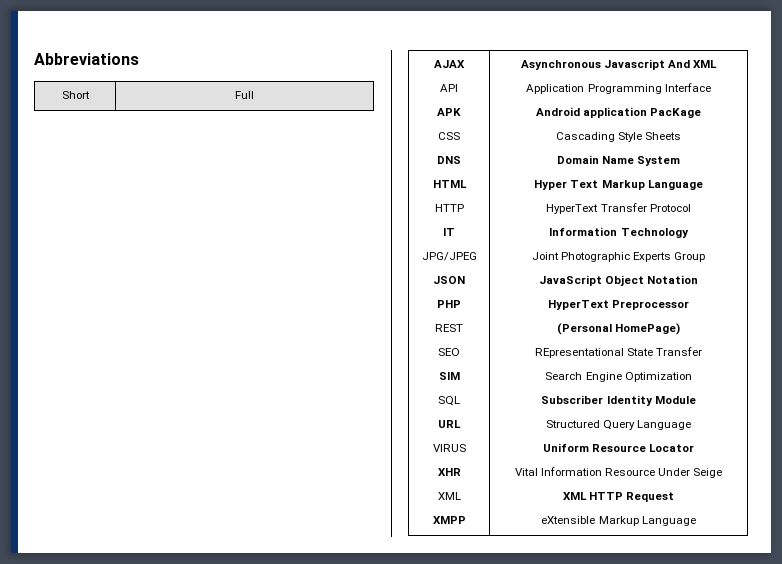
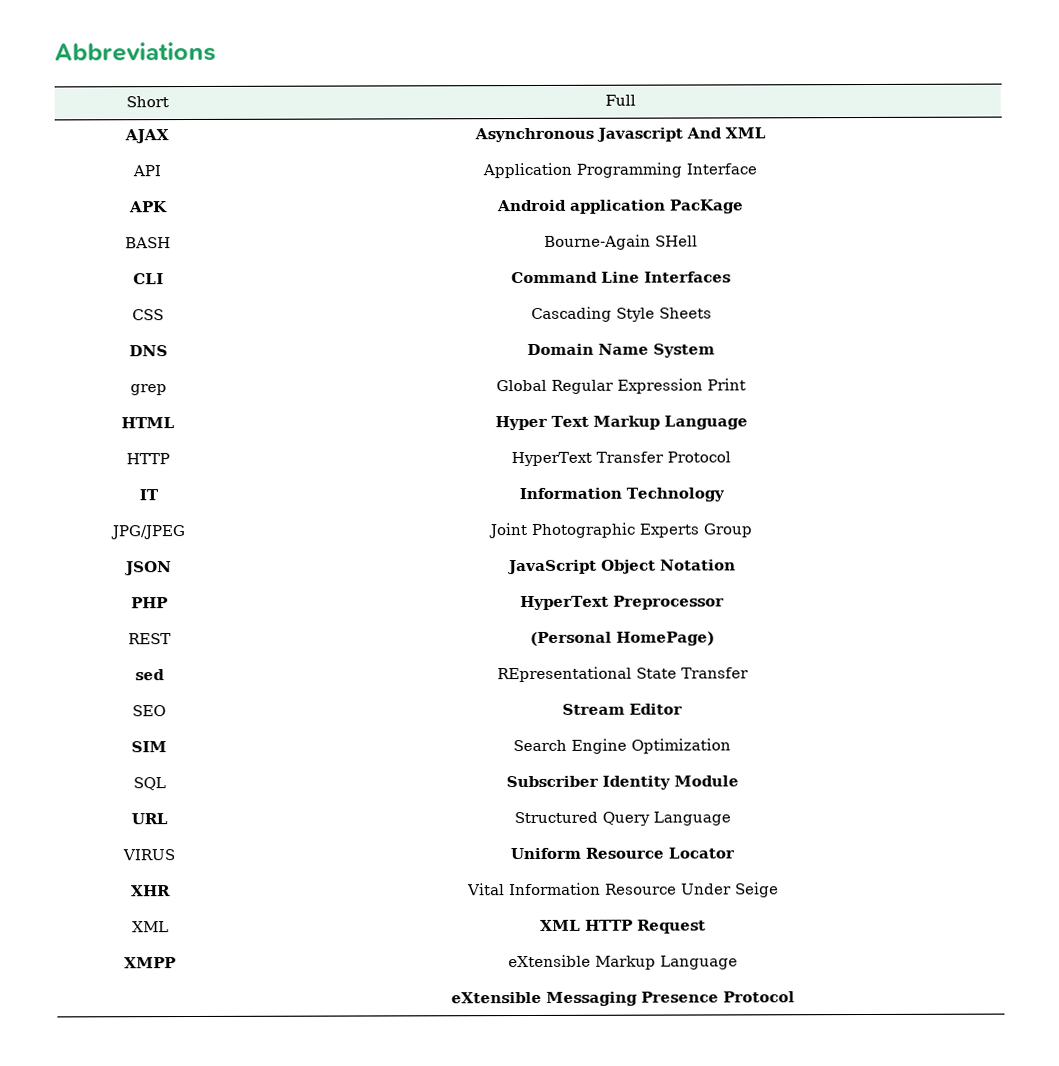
+ BASH
+ CLI
+ grep
+ sed
+ Bourne-Again SHell
+ Command Line Interfaces
+ Global Regular Expression Print
+ Stream Editor
+ eXtensible Messaging Presence Protocol

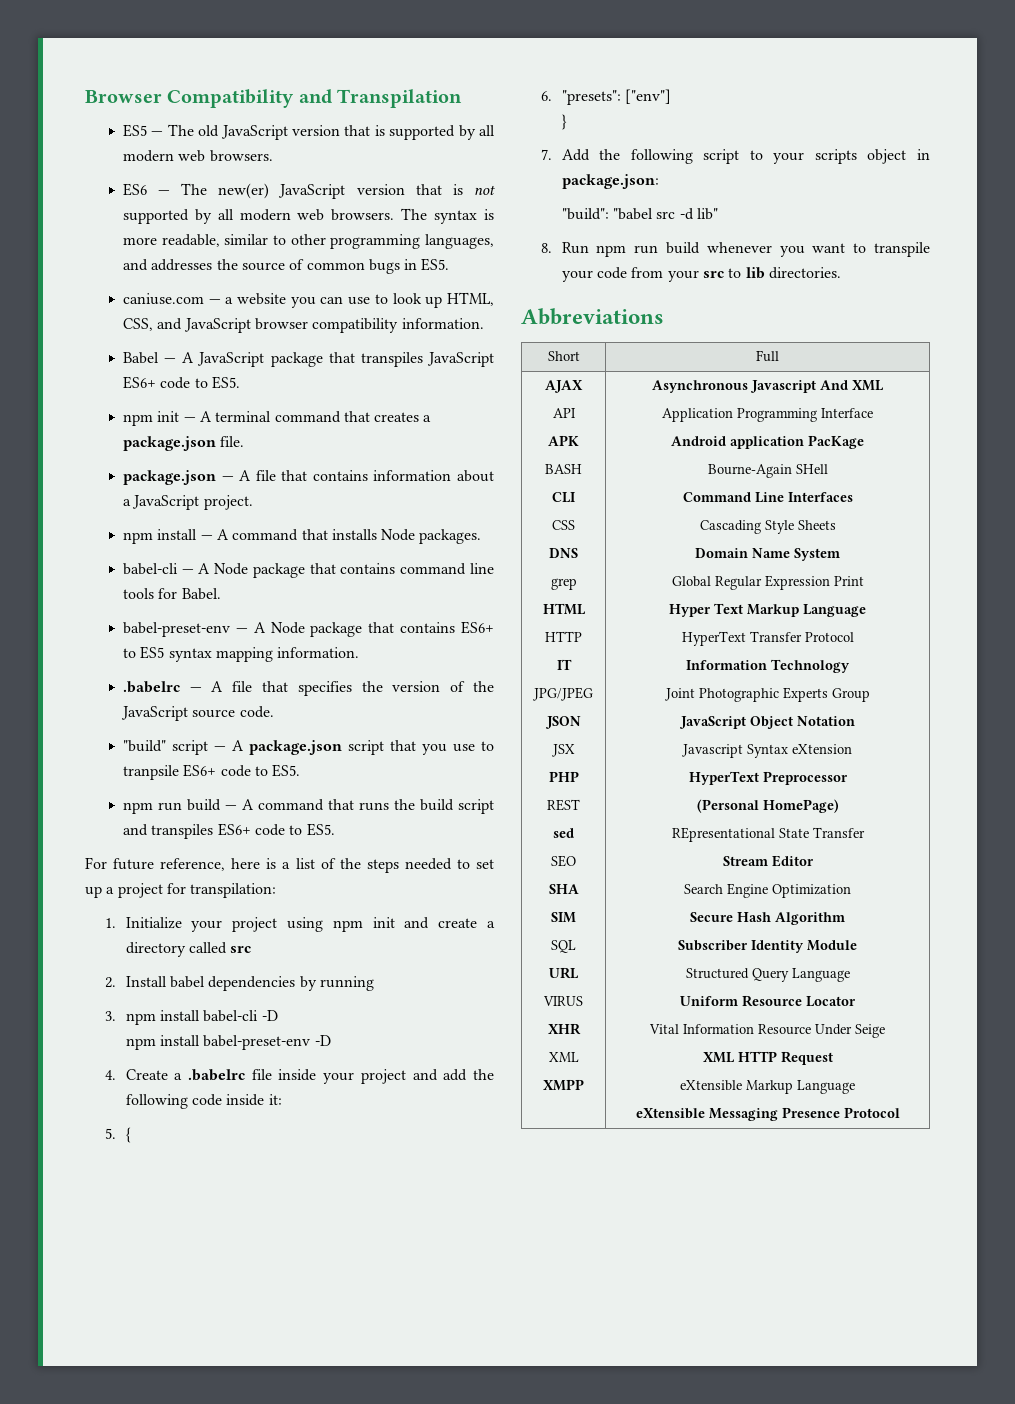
+ Browser Compatibility and Transpilation
+ ES5 — The old JavaScript version that is supported by all modern web browsers.
+ ES6 — The new(er) JavaScript version that is not supported by all modern web browsers. The syntax is more readable, similar to other programming languages, and addresses the source of common bugs in ES5.
+ caniuse.com — a website you can use to look up HTML, CSS, and JavaScript browser compatibility information.
+ Babel — A JavaScript package that transpiles JavaScript ES6+ code to ES5.
+ npm init — A terminal command that creates a package.json file.
+ package.json — A file that contains information about a JavaScript project.
+ npm install — A command that installs Node packages.
+ babel-cli — A Node package that contains command line tools for Babel.
+ babel-preset-env — A Node package that contains ES6+ to ES5 syntax mapping information.
+ .babelrc — A file that specifies the version of the JavaScript source code.
+ "build" script — A package.json script that you use to tranpsile ES6+ code to ES5.
+ npm run build — A command that runs the build script and transpiles ES6+ code to ES5.
+ For future reference, here is a list of the steps needed to set up a project for transpilation:
+ 1. Initialize your project using npm init and create a directory called src
+ 2. Install babel dependencies by running
+ 3. npm install babel-cli -D
+ npm install babel-preset-env -D
+ 4. Create a .babelrc file inside your project and add the following code inside it:
+ 5. {
+ 6. "presets": ["env"]
+ }
+ 7. Add the following script to your scripts object in package.json:
+ "build": "babel src -d lib"
+ 8. Run npm run build whenever you want to transpile your code from your src to lib directories.
+ JSX
+ SHA
+ Javascript Syntax eXtension
+ Secure Hash Algorithm

